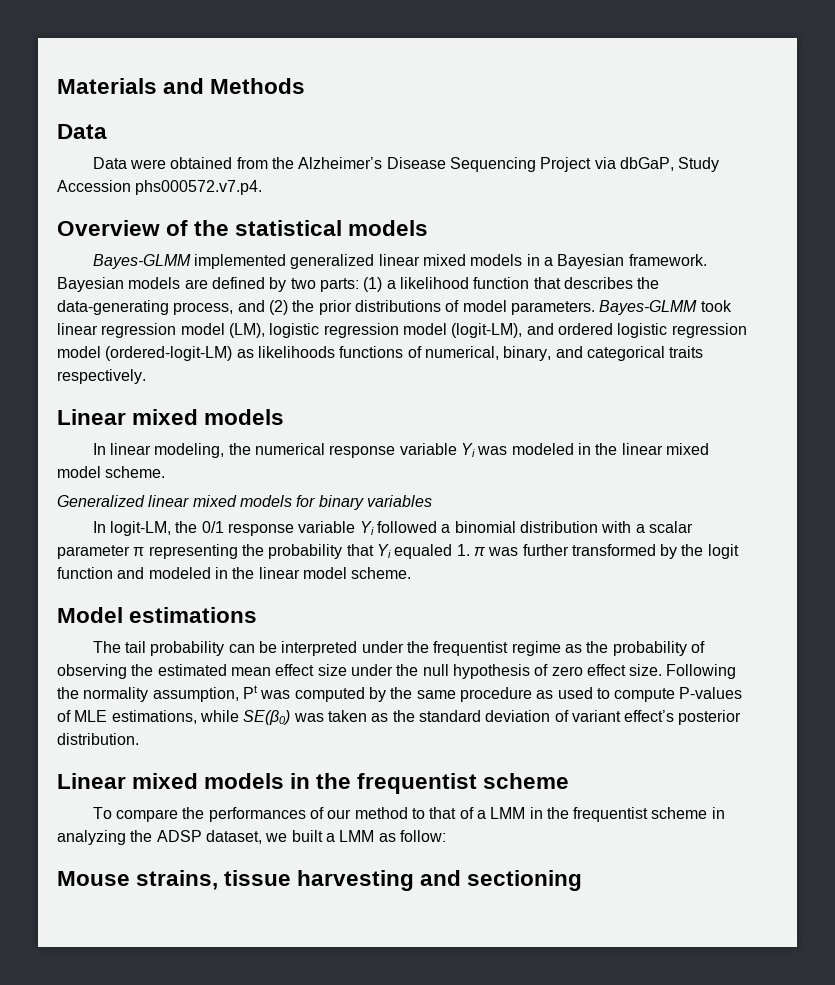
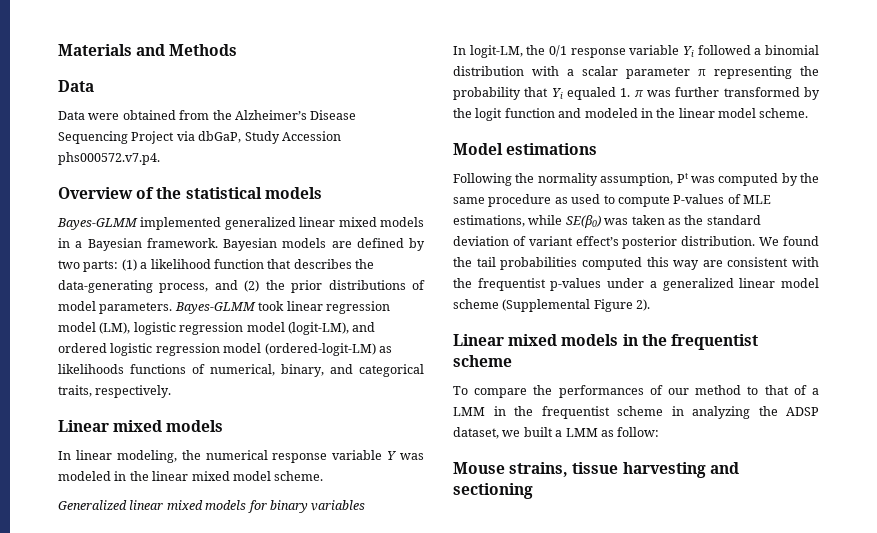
- Bayes-GLMM took linear regression model (LM), logistic regression model (logit-LM), and ordered logistic regression model (ordered-logit-LM) as likelihoods functions of numerical, binary, and categorical traits respectively.
+ Bayes-GLMM took linear regression model (LM), logistic regression model (logit-LM), and ordered logistic regression model (ordered-logit-LM) as likelihoods functions of numerical, binary, and categorical traits, respectively.
- In linear modeling, the numerical response variable Yi was modeled in the linear mixed model scheme.
+ In linear modeling, the numerical response variable Y was modeled in the linear mixed model scheme.
- The tail probability can be interpreted under the frequentist regime as the probability of observing the estimated mean effect size under the null hypothesis of zero effect size.
+ We found the tail probabilities computed this way are consistent with the frequentist p-values under a generalized linear model scheme (Supplemental Figure 2).

